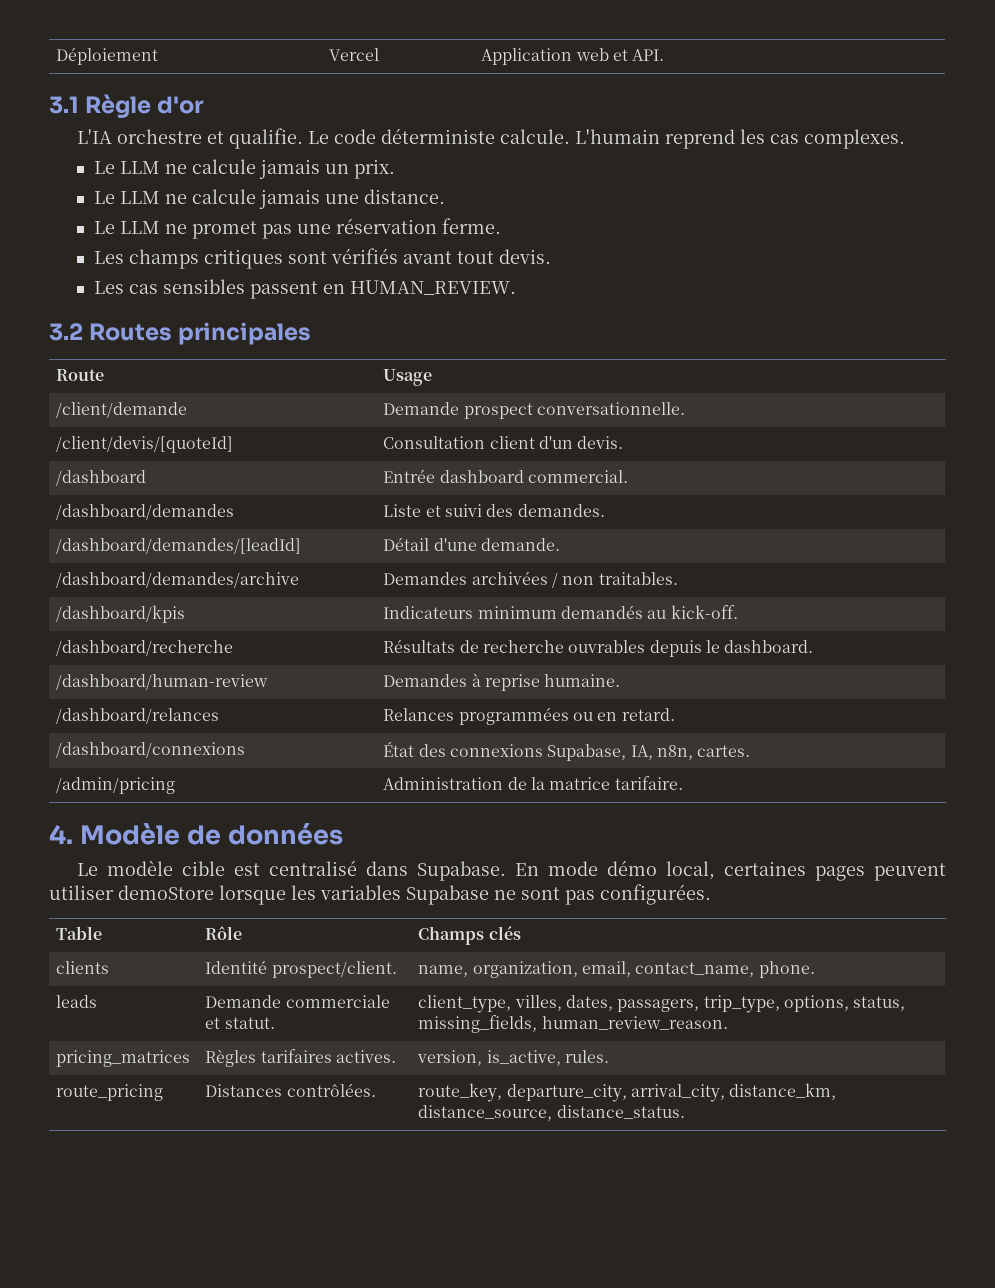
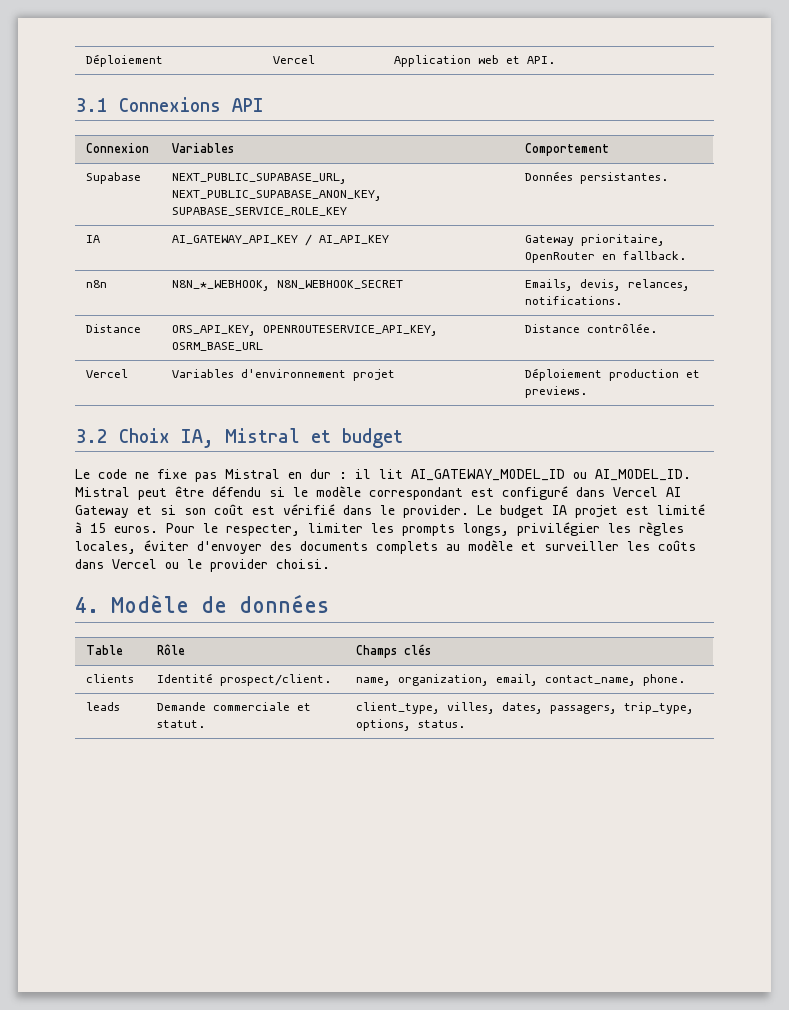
- 3.1 Règle d'or
- L'IA orchestre et qualifie. Le code déterministe calcule. L'humain reprend les cas complexes.
- Le LLM ne calcule jamais un prix.
- Le LLM ne calcule jamais une distance.
- Le LLM ne promet pas une réservation ferme.
- Les champs critiques sont vérifiés avant tout devis.
- Les cas sensibles passent en HUMAN_REVIEW.
- 3.2 Routes principales
- Route | Usage
- /client/demande | Demande prospect conversationnelle.
- /client/devis/[quoteId] | Consultation client d'un devis.
- /dashboard | Entrée dashboard commercial.
- /dashboard/demandes | Liste et suivi des demandes.
- /dashboard/demandes/[leadId] | Détail d'une demande.
- /dashboard/demandes/archive | Demandes archivées / non traitables.
- /dashboard/kpis | Indicateurs minimum demandés au kick-off.
- /dashboard/recherche | Résultats de recherche ouvrables depuis le dashboard.
- /dashboard/human-review | Demandes à reprise humaine.
- /dashboard/relances | Relances programmées ou en retard.
- /dashboard/connexions | État des connexions Supabase, IA, n8n, cartes.
- /admin/pricing | Administration de la matrice tarifaire.
+ 3.1 Connexions API
+ Connexion | Variables | Comportement
+ Supabase | NEXT_PUBLIC_SUPABASE_URL, NEXT_PUBLIC_SUPABASE_ANON_KEY, SUPABASE_SERVICE_ROLE_KEY | Données persistantes.
+ IA | AI_GATEWAY_API_KEY / AI_API_KEY | Gateway prioritaire, OpenRouter en fallback.
+ n8n | N8N_*_WEBHOOK, N8N_WEBHOOK_SECRET | Emails, devis, relances, notifications.
+ Distance | ORS_API_KEY, OPENROUTESERVICE_API_KEY, OSRM_BASE_URL | Distance contrôlée.
+ Vercel | Variables d'environnement projet | Déploiement production et previews.
+ 3.2 Choix IA, Mistral et budget
+ Le code ne fixe pas Mistral en dur : il lit AI_GATEWAY_MODEL_ID ou AI_MODEL_ID. Mistral peut être défendu si le modèle correspondant est configuré dans Vercel AI Gateway et si son coût est vérifié dans le provider. Le budget IA projet est limité à 15 euros. Pour le respecter, limiter les prompts longs, privilégier les règles locales, éviter d'envoyer des documents complets au modèle et surveiller les coûts dans Vercel ou le provider choisi.
  4. Modèle de données
- Le modèle cible est centralisé dans Supabase. En mode démo local, certaines pages peuvent utiliser demoStore lorsque les variables Supabase ne sont pas configurées.
- leads | Demande commerciale et statut. | client_type, villes, dates, passagers, trip_type, options, status, missing_fields, human_review_reason.
- pricing_matrices | Règles tarifaires actives. | version, is_active, rules.
- route_pricing | Distances contrôlées. | route_key, departure_city, arrival_city, distance_km, distance_source, distance_status.
+ leads | Demande commerciale et statut. | client_type, villes, dates, passagers, trip_type, options, status.

